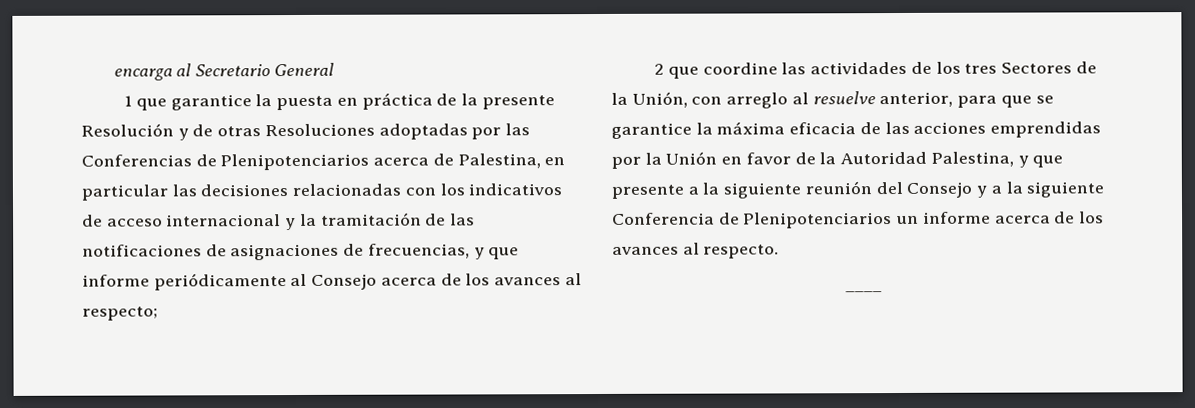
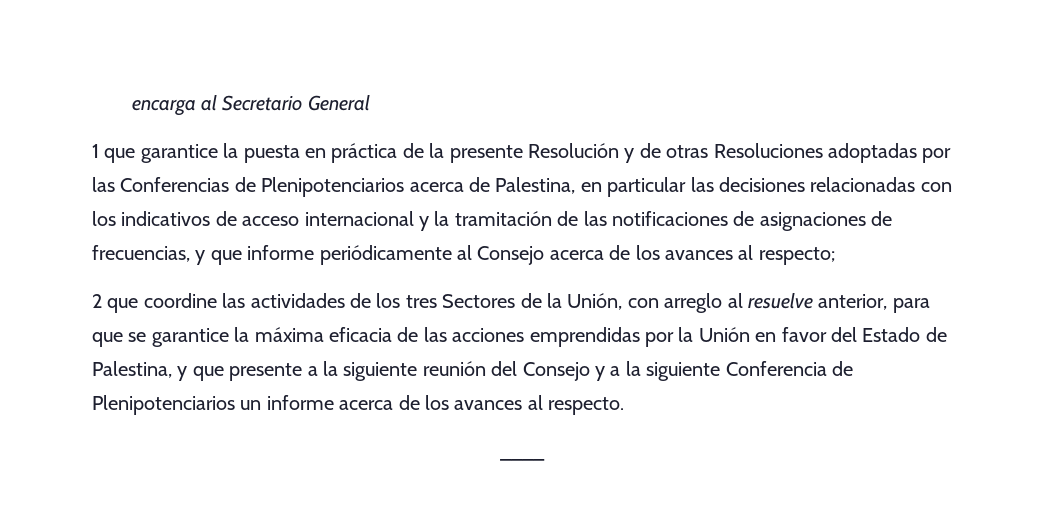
- 2 que coordine las actividades de los tres Sectores de la Unión, con arreglo al resuelve anterior, para que se garantice la máxima eficacia de las acciones emprendidas por la Unión en favor de la Autoridad Palestina, y que presente a la siguiente reunión del Consejo y a la siguiente Conferencia de Plenipotenciarios un informe acerca de los avances al respecto.
+ 2 que coordine las actividades de los tres Sectores de la Unión, con arreglo al resuelve anterior, para que se garantice la máxima eficacia de las acciones emprendidas por la Unión en favor del Estado de Palestina, y que presente a la siguiente reunión del Consejo y a la siguiente Conferencia de Plenipotenciarios un informe acerca de los avances al respecto.

